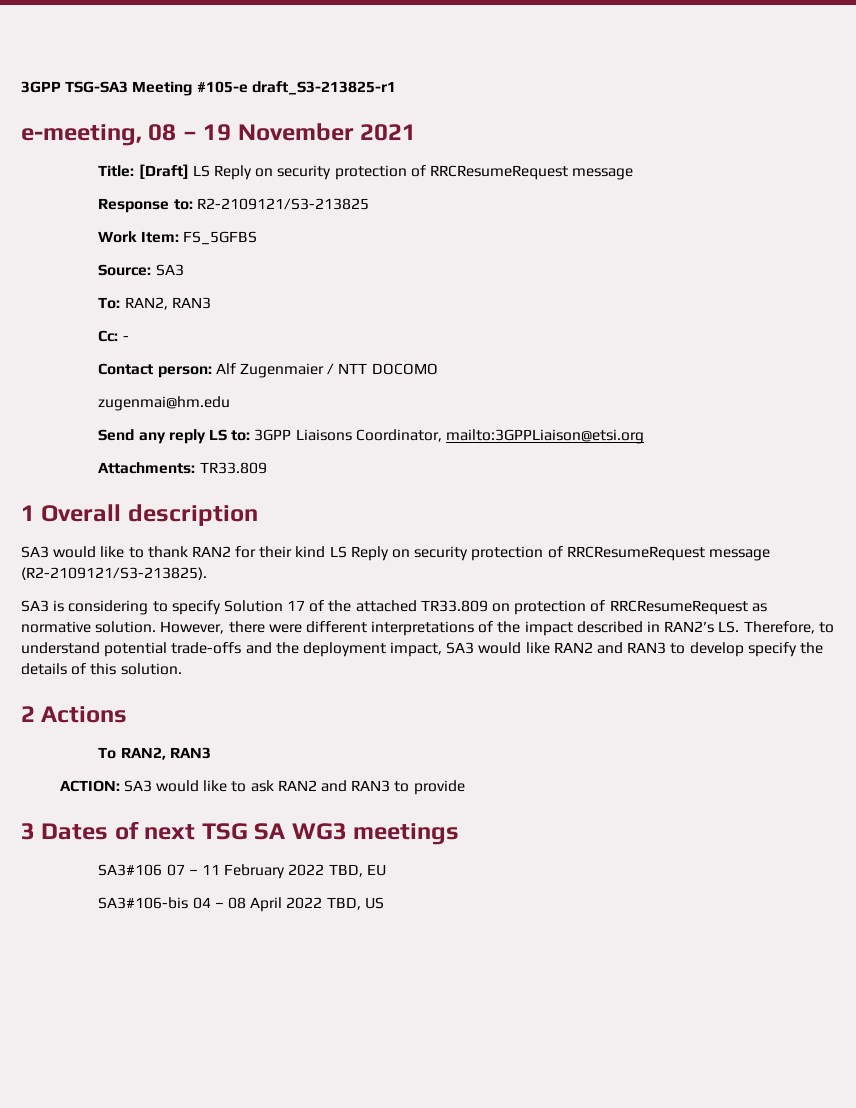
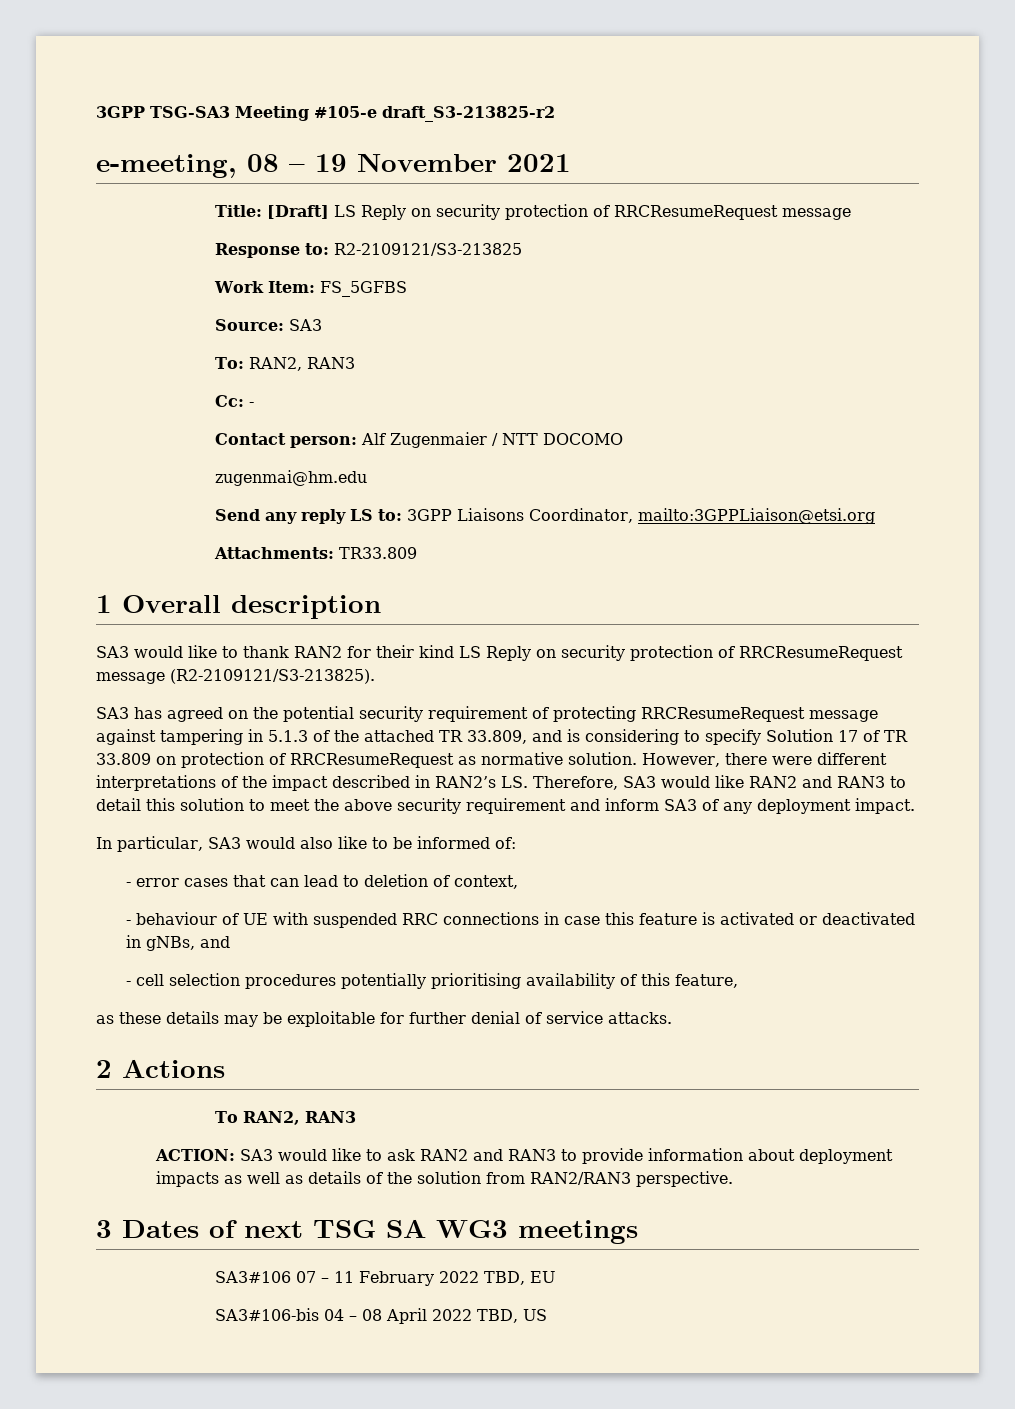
- 3GPP TSG-SA3 Meeting #105-e draft_S3-213825-r1
+ 3GPP TSG-SA3 Meeting #105-e draft_S3-213825-r2
- SA3 is considering to specify Solution 17 of the attached TR33.809 on protection of RRCResumeRequest as normative solution.
+ SA3 has agreed on the potential security requirement of protecting RRCResumeRequest message against tampering in 5.1.3 of the attached TR 33.809, and is considering to specify Solution 17 of TR 33.809 on protection of RRCResumeRequest as normative solution.
- However, there were different interpretations of the impact described in RAN2’s LS. Therefore, to understand potential trade-offs and the deployment impact, SA3 would like RAN2 and RAN3 to develop specify the details of this solution.
+ However, there were different interpretations of the impact described in RAN2’s LS. Therefore, SA3 would like RAN2 and RAN3 to detail this solution to meet the above security requirement and inform SA3 of any deployment impact.
+ In particular, SA3 would also like to be informed of:
+ - error cases that can lead to deletion of context,
+ - behaviour of UE with suspended RRC connections in case this feature is activated or deactivated in gNBs, and
+ - cell selection procedures potentially prioritising availability of this feature,
+ as these details may be exploitable for further denial of service attacks.
- ACTION: SA3 would like to ask RAN2 and RAN3 to provide
+ ACTION: SA3 would like to ask RAN2 and RAN3 to provide information about deployment impacts as well as details of the solution from RAN2/RAN3 perspective.

